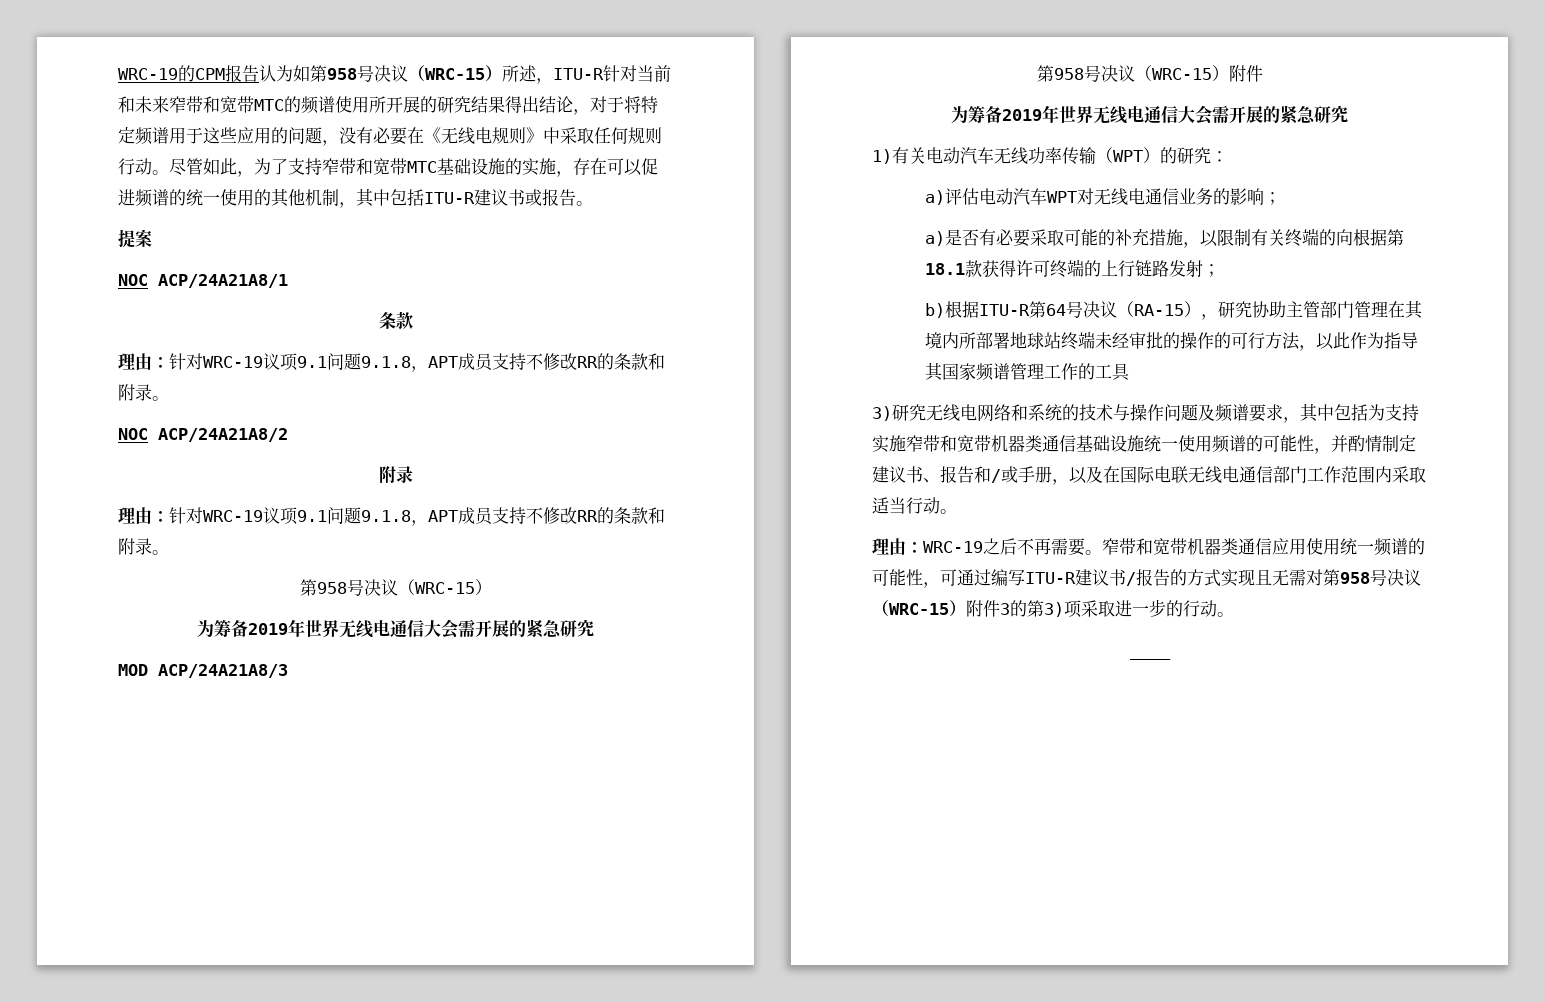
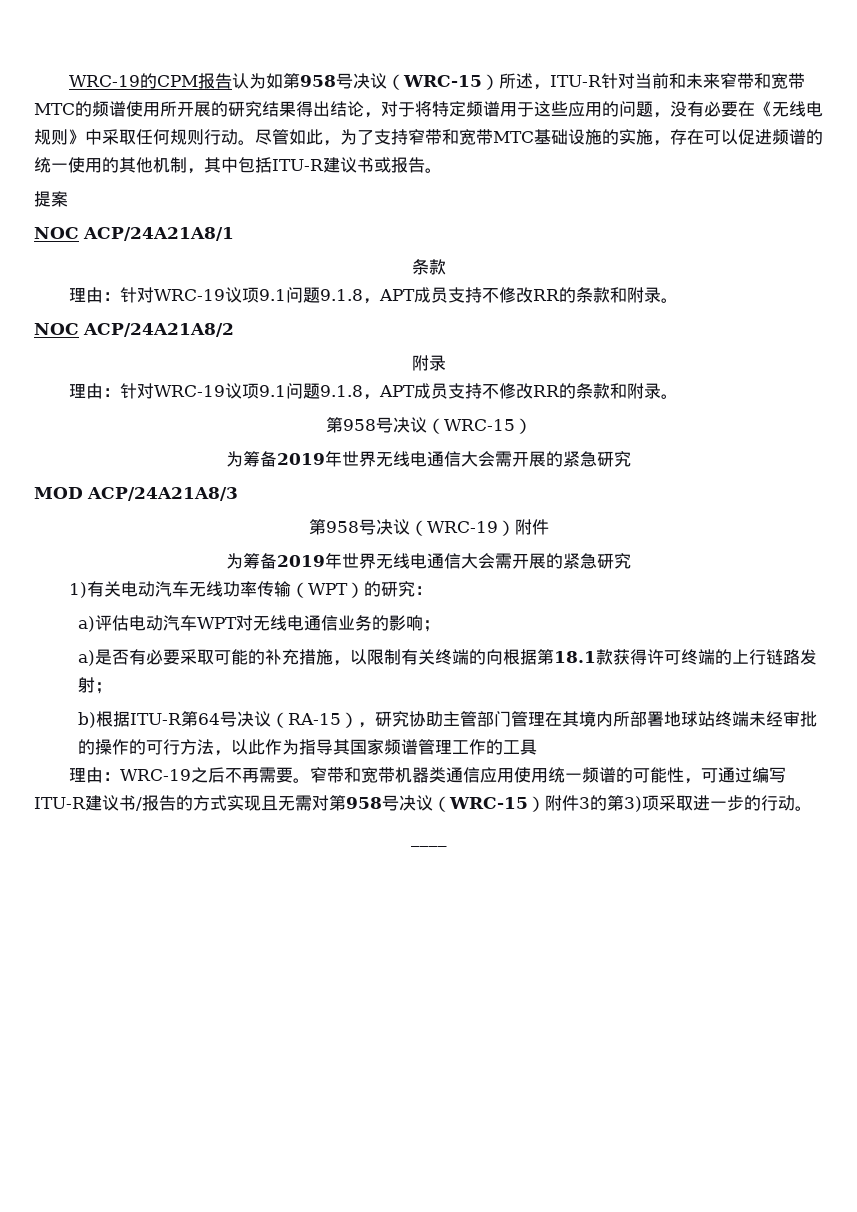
  MOD ACP/24A21A8/3
- 第958号决议（WRC-15）附件
+ 第958号决议（WRC-19）附件
- 3)研究无线电网络和系统的技术与操作问题及频谱要求，其中包括为支持实施窄带和宽带机器类通信基础设施统一使用频谱的可能性，并酌情制定建议书、报告和/或手册，以及在国际电联无线电通信部门工作范围内采取适当行动。

